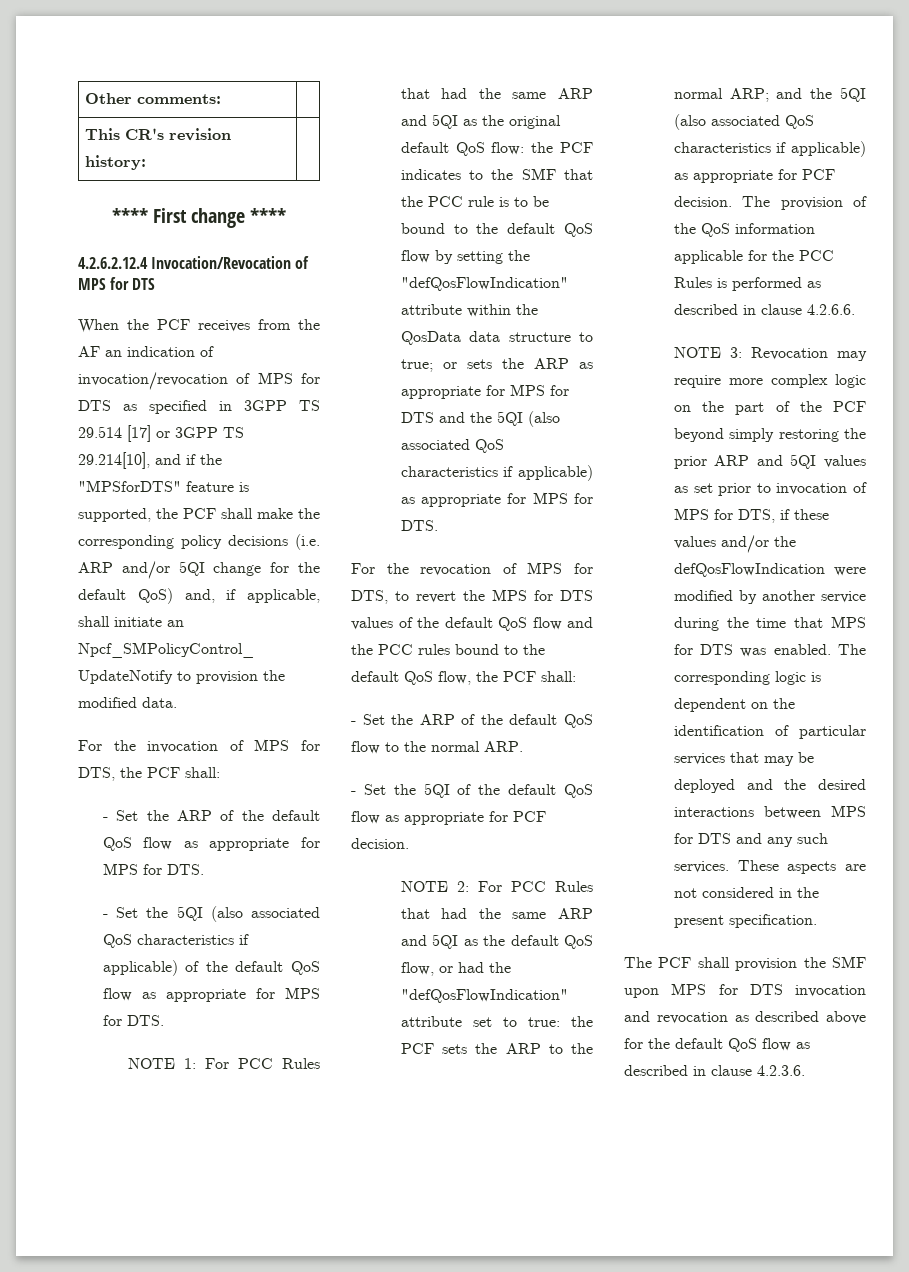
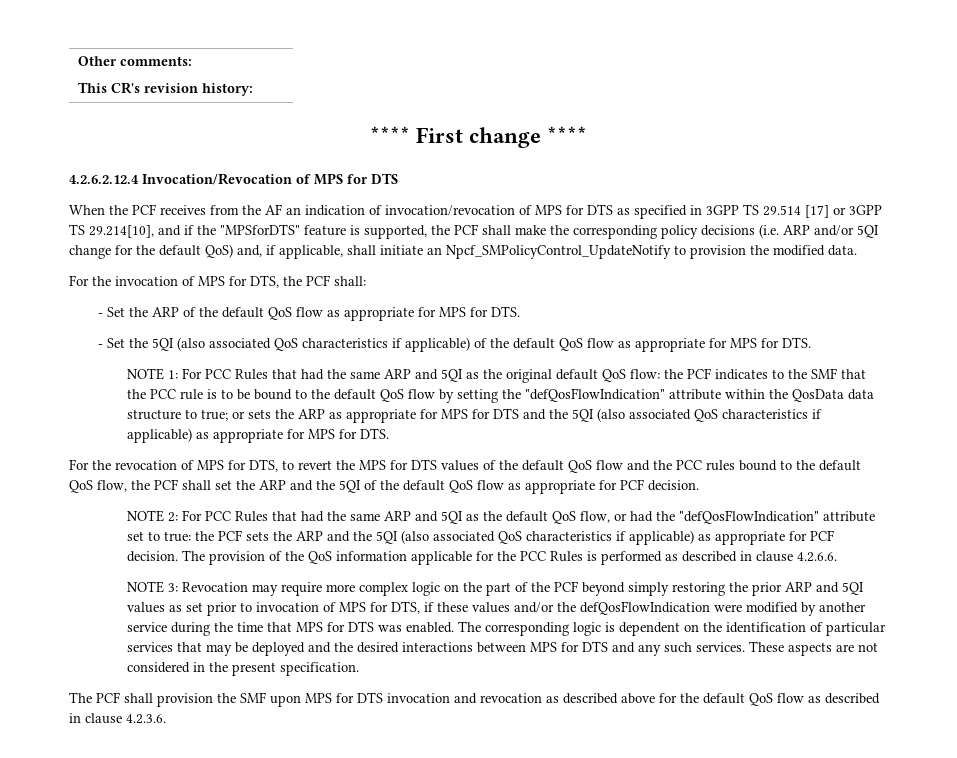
- For the revocation of MPS for DTS, to revert the MPS for DTS values of the default QoS flow and the PCC rules bound to the default QoS flow, the PCF shall:
- - Set the ARP of the default QoS flow to the normal ARP.
- - Set the 5QI of the default QoS flow as appropriate for PCF decision.
+ For the revocation of MPS for DTS, to revert the MPS for DTS values of the default QoS flow and the PCC rules bound to the default QoS flow, the PCF shall set the ARP and the 5QI of the default QoS flow as appropriate for PCF decision.
- NOTE 2: For PCC Rules that had the same ARP and 5QI as the default QoS flow, or had the "defQosFlowIndication" attribute set to true: the PCF sets the ARP to the normal ARP; and the 5QI (also associated QoS characteristics if applicable) as appropriate for PCF decision.
+ NOTE 2: For PCC Rules that had the same ARP and 5QI as the default QoS flow, or had the "defQosFlowIndication" attribute set to true: the PCF sets the ARP and the 5QI (also associated QoS characteristics if applicable) as appropriate for PCF decision.

